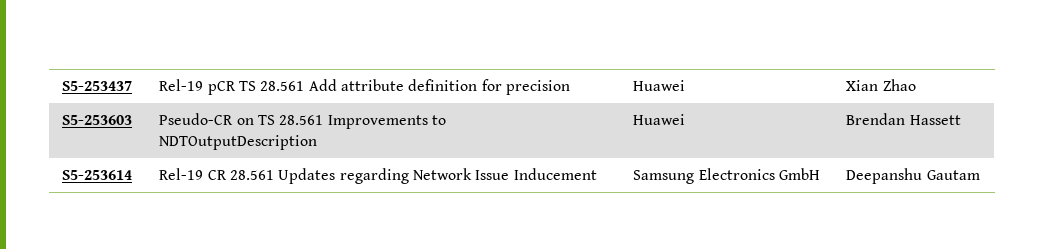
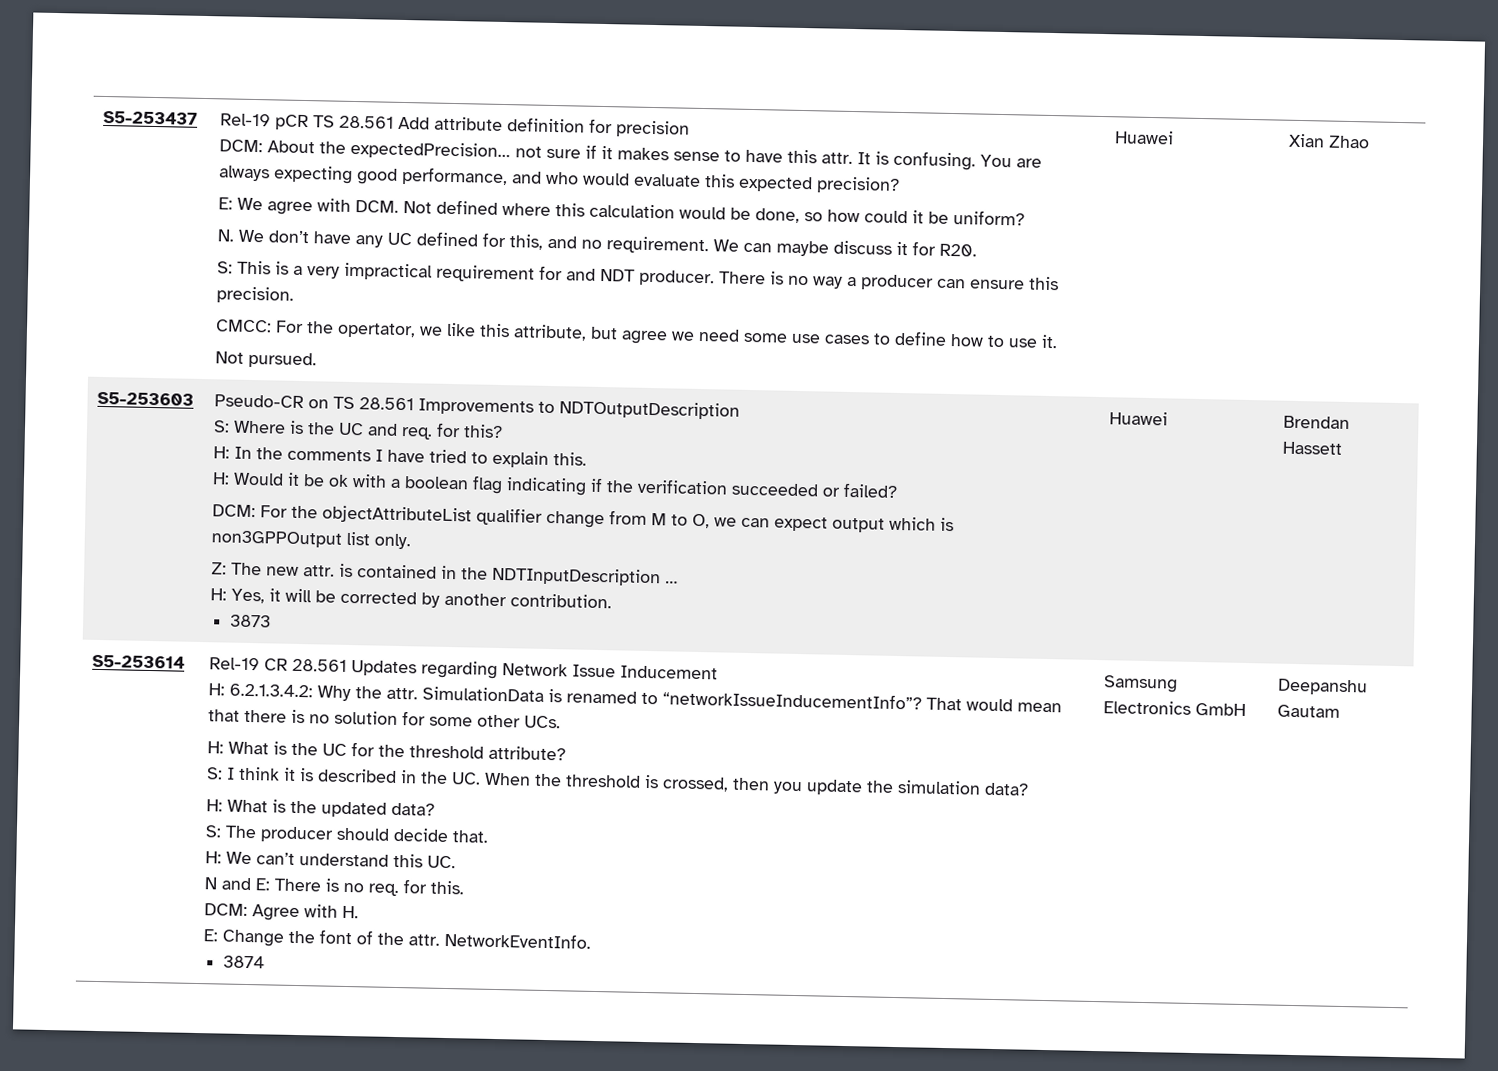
+ DCM: About the expectedPrecision… not sure if it makes sense to have this attr. It is confusing. You are always expecting good performance, and who would evaluate this expected precision?
+ E: We agree with DCM. Not defined where this calculation would be done, so how could it be uniform?
+ N. We don’t have any UC defined for this, and no requirement. We can maybe discuss it for R20.
+ S: This is a very impractical requirement for and NDT producer. There is no way a producer can ensure this precision.
+ CMCC: For the opertator, we like this attribute, but agree we need some use cases to define how to use it.
+ Not pursued.
+ S: Where is the UC and req. for this?
+ H: In the comments I have tried to explain this.
+ H: Would it be ok with a boolean flag indicating if the verification succeeded or failed?
+ DCM: For the objectAttributeList qualifier change from M to O, we can expect output which is non3GPPOutput list only.
+ Z: The new attr. is contained in the NDTInputDescription …
+ H: Yes, it will be corrected by another contribution.
+ 3873
+ H: 6.2.1.3.4.2: Why the attr. SimulationData is renamed to “networkIssueInducementInfo”? That would mean that there is no solution for some other UCs.
+ H: What is the UC for the threshold attribute?
+ S: I think it is described in the UC. When the threshold is crossed, then you update the simulation data?
+ H: What is the updated data?
+ S: The producer should decide that.
+ H: We can’t understand this UC.
+ N and E: There is no req. for this.
+ DCM: Agree with H.
+ E: Change the font of the attr. NetworkEventInfo.
+ 3874

